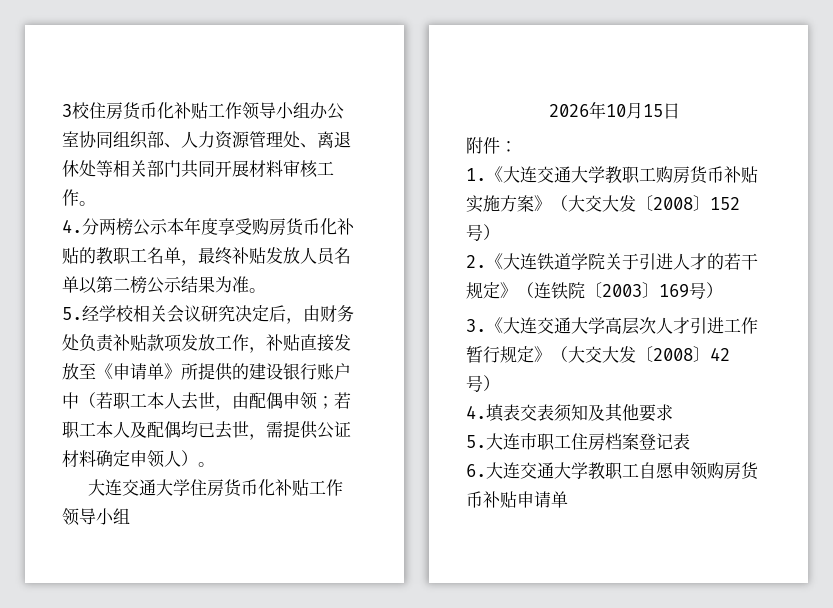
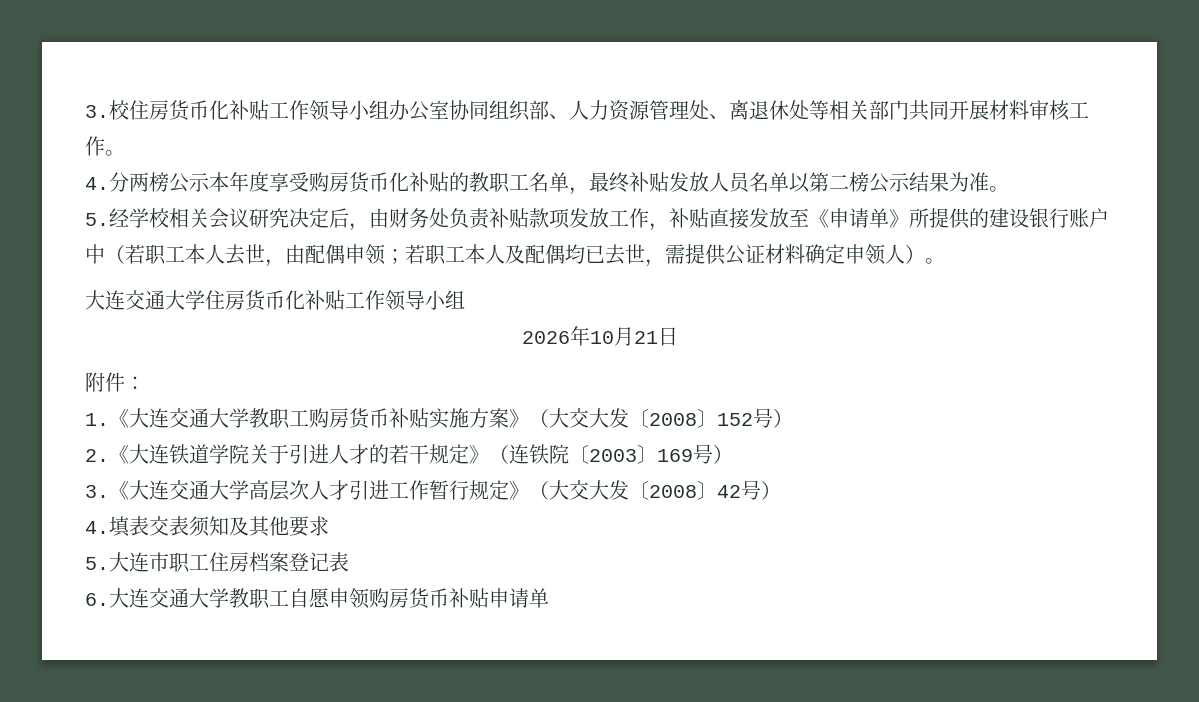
- 3校住房货币化补贴工作领导小组办公室协同组织部、人力资源管理处、离退休处等相关部门共同开展材料审核工作。
+ 3.校住房货币化补贴工作领导小组办公室协同组织部、人力资源管理处、离退休处等相关部门共同开展材料审核工作。
- 2026年10月15日
+ 2026年10月21日

